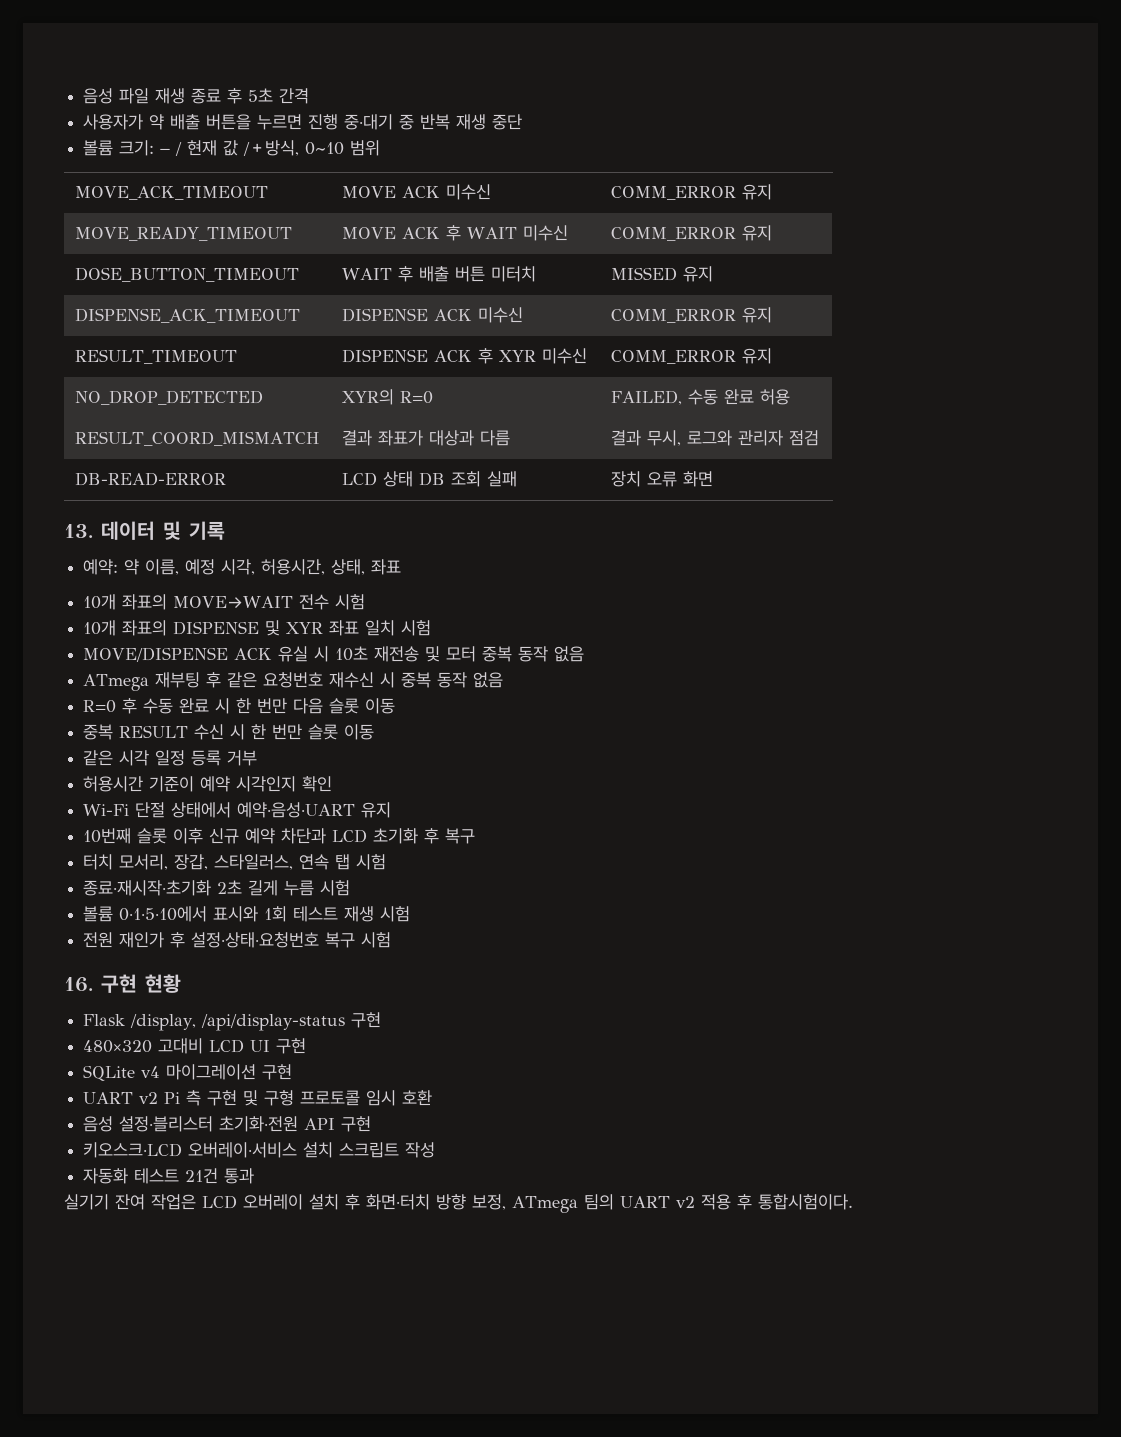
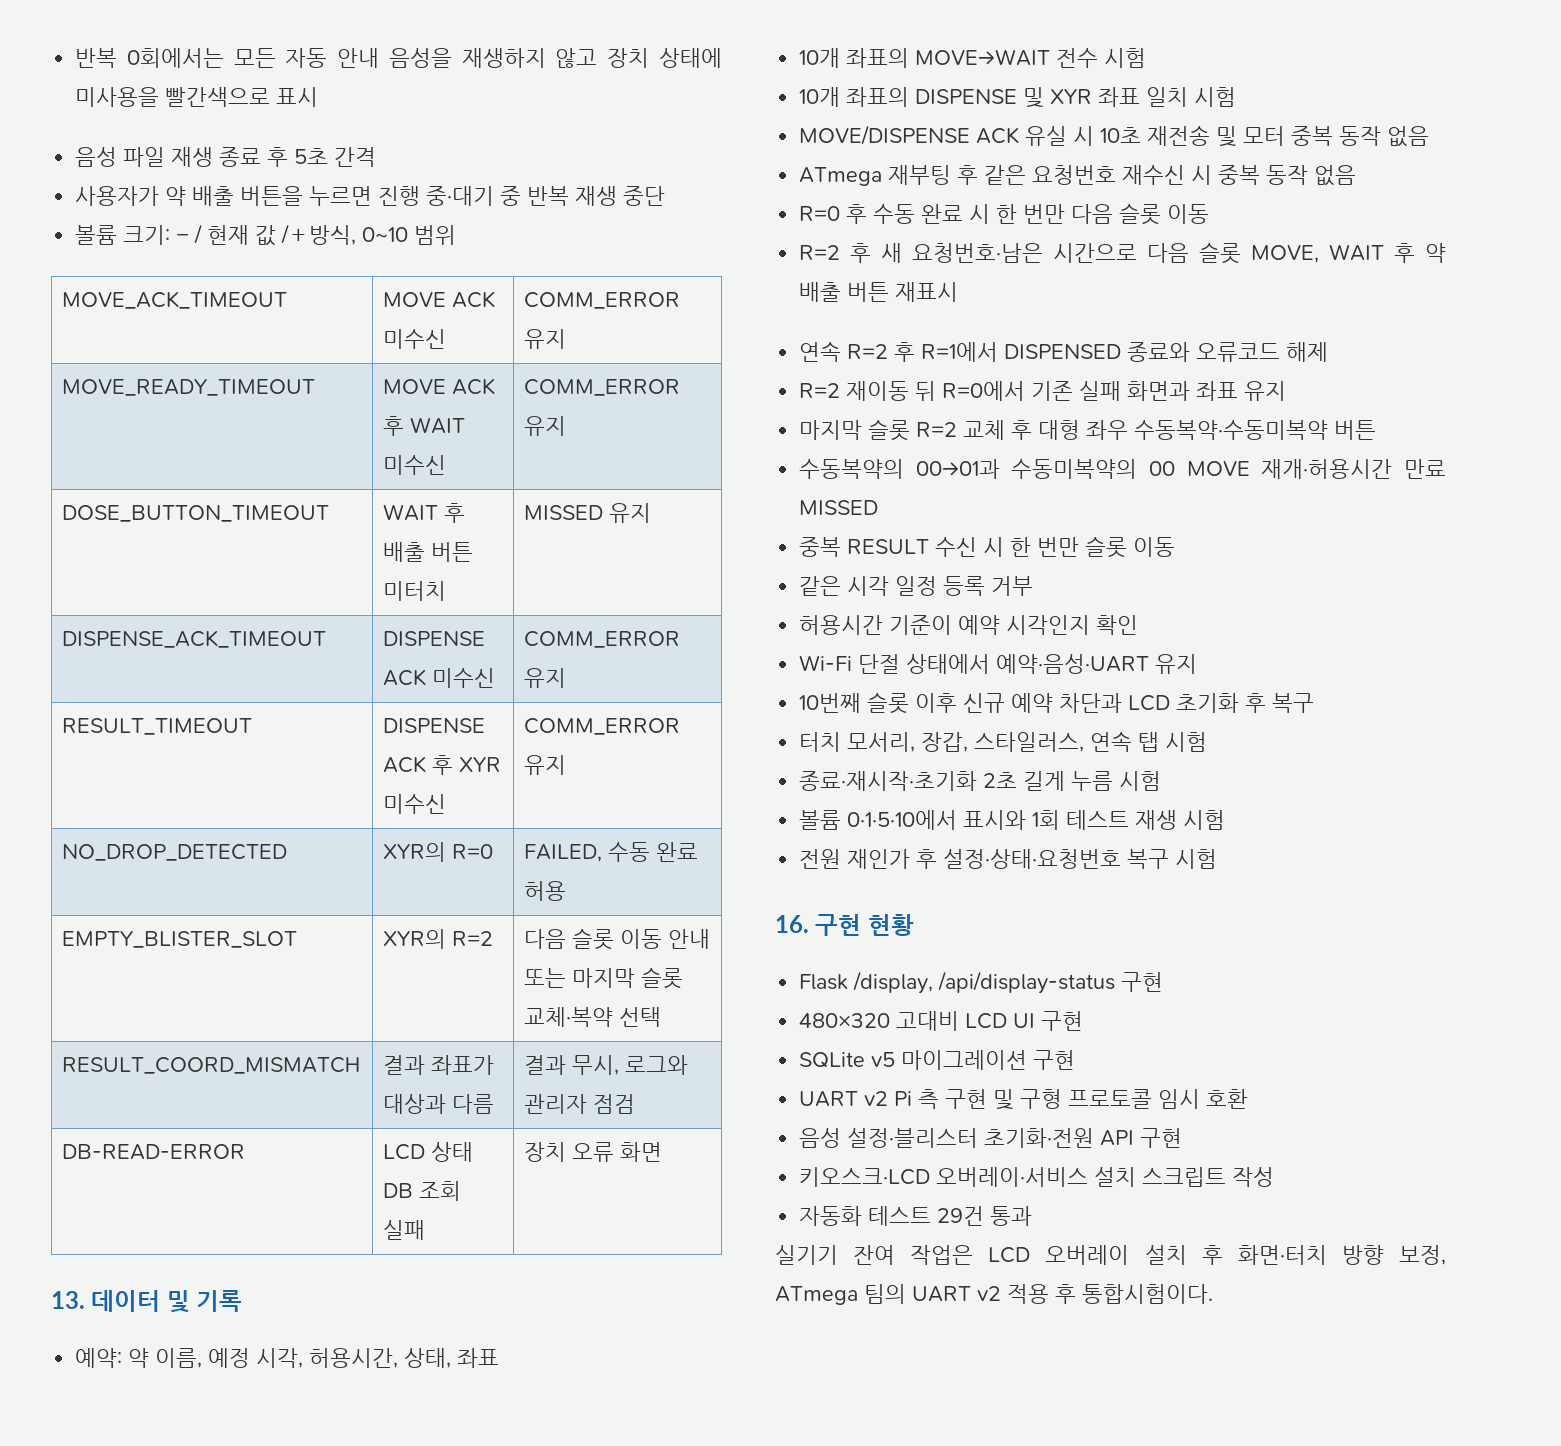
+ 반복 0회에서는 모든 자동 안내 음성을 재생하지 않고 장치 상태에 미사용을 빨간색으로 표시
+ EMPTY_BLISTER_SLOT | XYR의 R=2 | 다음 슬롯 이동 안내 또는 마지막 슬롯 교체·복약 선택
+ R=2 후 새 요청번호·남은 시간으로 다음 슬롯 MOVE, WAIT 후 약 배출 버튼 재표시
+ 연속 R=2 후 R=1에서 DISPENSED 종료와 오류코드 해제
+ R=2 재이동 뒤 R=0에서 기존 실패 화면과 좌표 유지
+ 마지막 슬롯 R=2 교체 후 대형 좌우 수동복약·수동미복약 버튼
+ 수동복약의 00→01과 수동미복약의 00 MOVE 재개·허용시간 만료 MISSED
- SQLite v4 마이그레이션 구현
+ SQLite v5 마이그레이션 구현
- 자동화 테스트 21건 통과
+ 자동화 테스트 29건 통과

